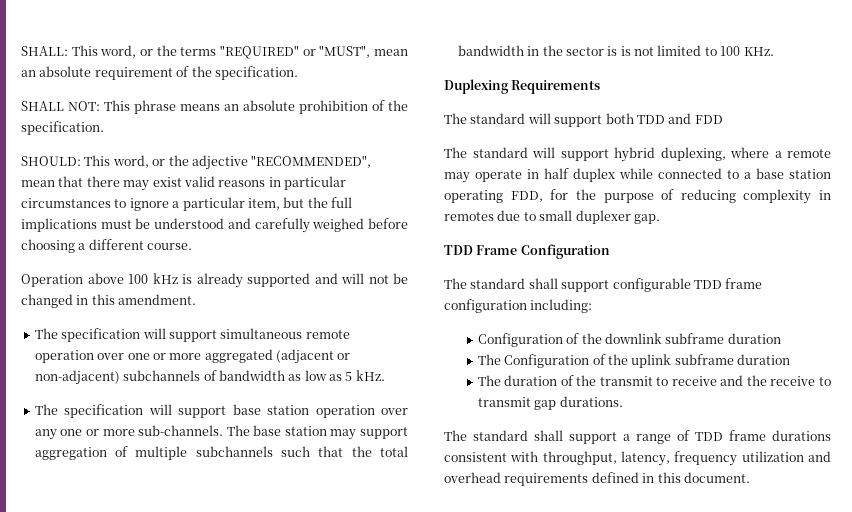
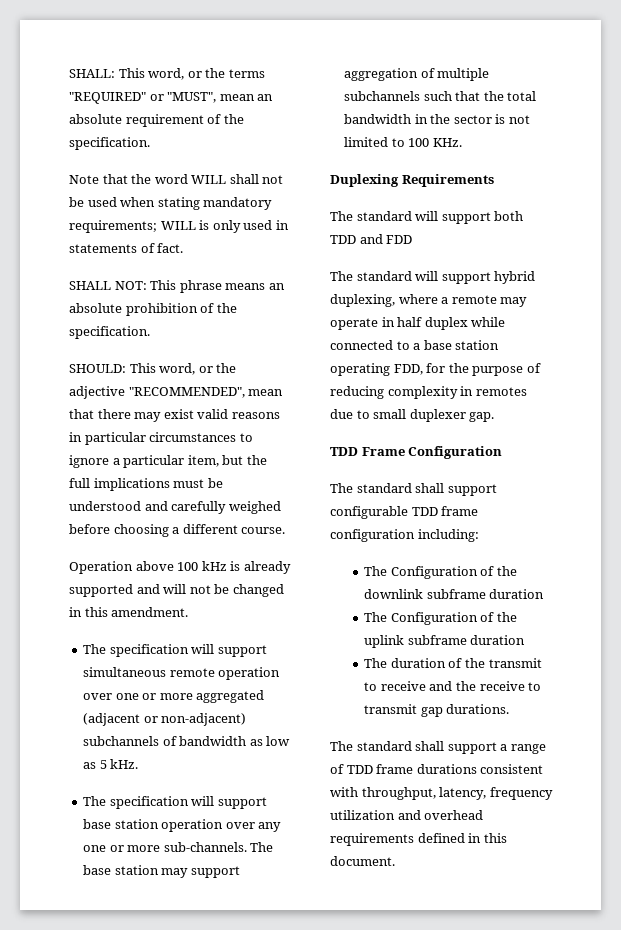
+ Note that the word WILL shall not be used when stating mandatory requirements; WILL is only used in statements of fact.
- The base station may support aggregation of multiple subchannels such that the total bandwidth in the sector is is not limited to 100 KHz.
+ The base station may support aggregation of multiple subchannels such that the total bandwidth in the sector is not limited to 100 KHz.
- Configuration of the downlink subframe duration
+ The Configuration of the downlink subframe duration

